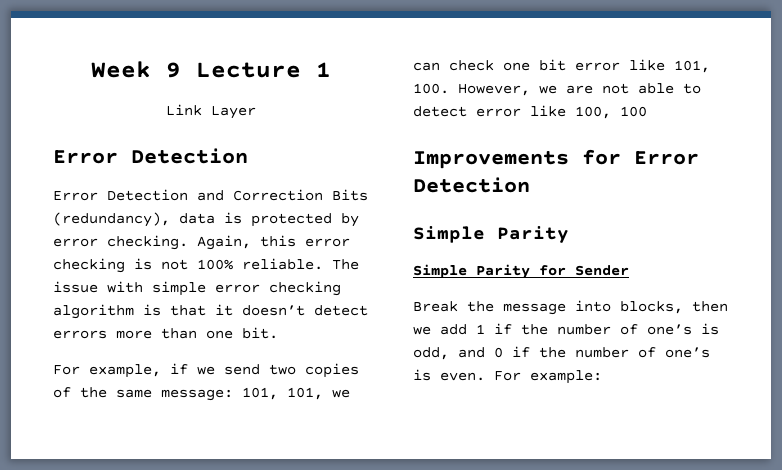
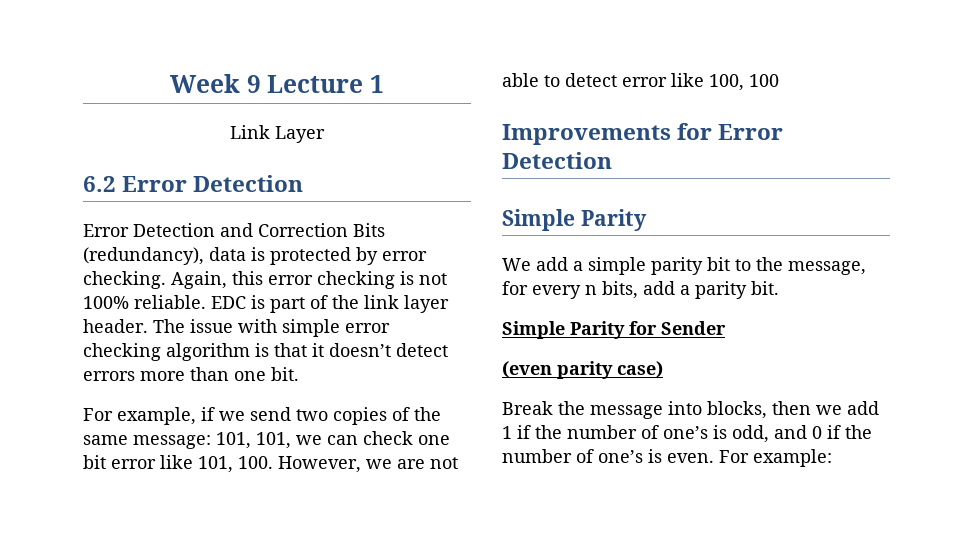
  Link Layer
- Error Detection
+ 6.2 Error Detection
+ EDC is part of the link layer header.
+ We add a simple parity bit to the message, for every n bits, add a parity bit.
+ (even parity case)

